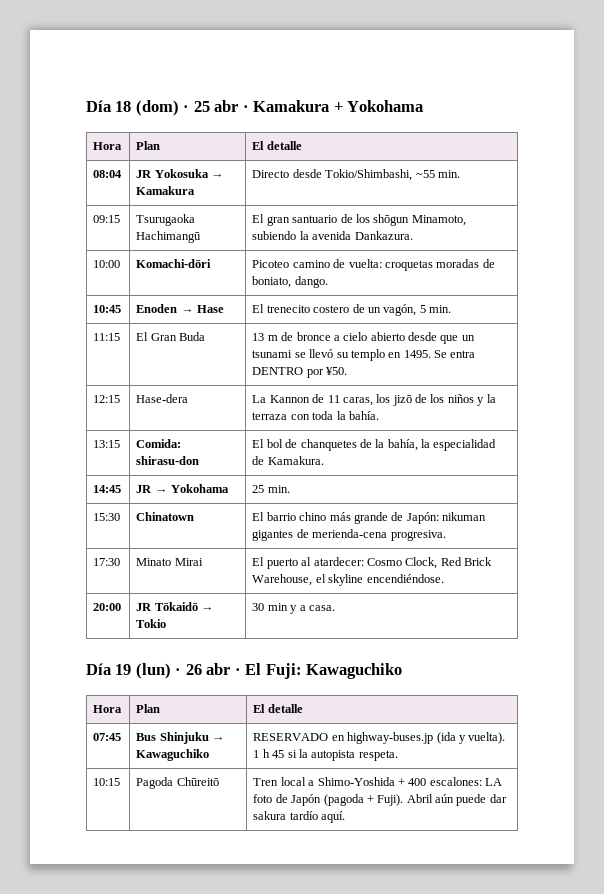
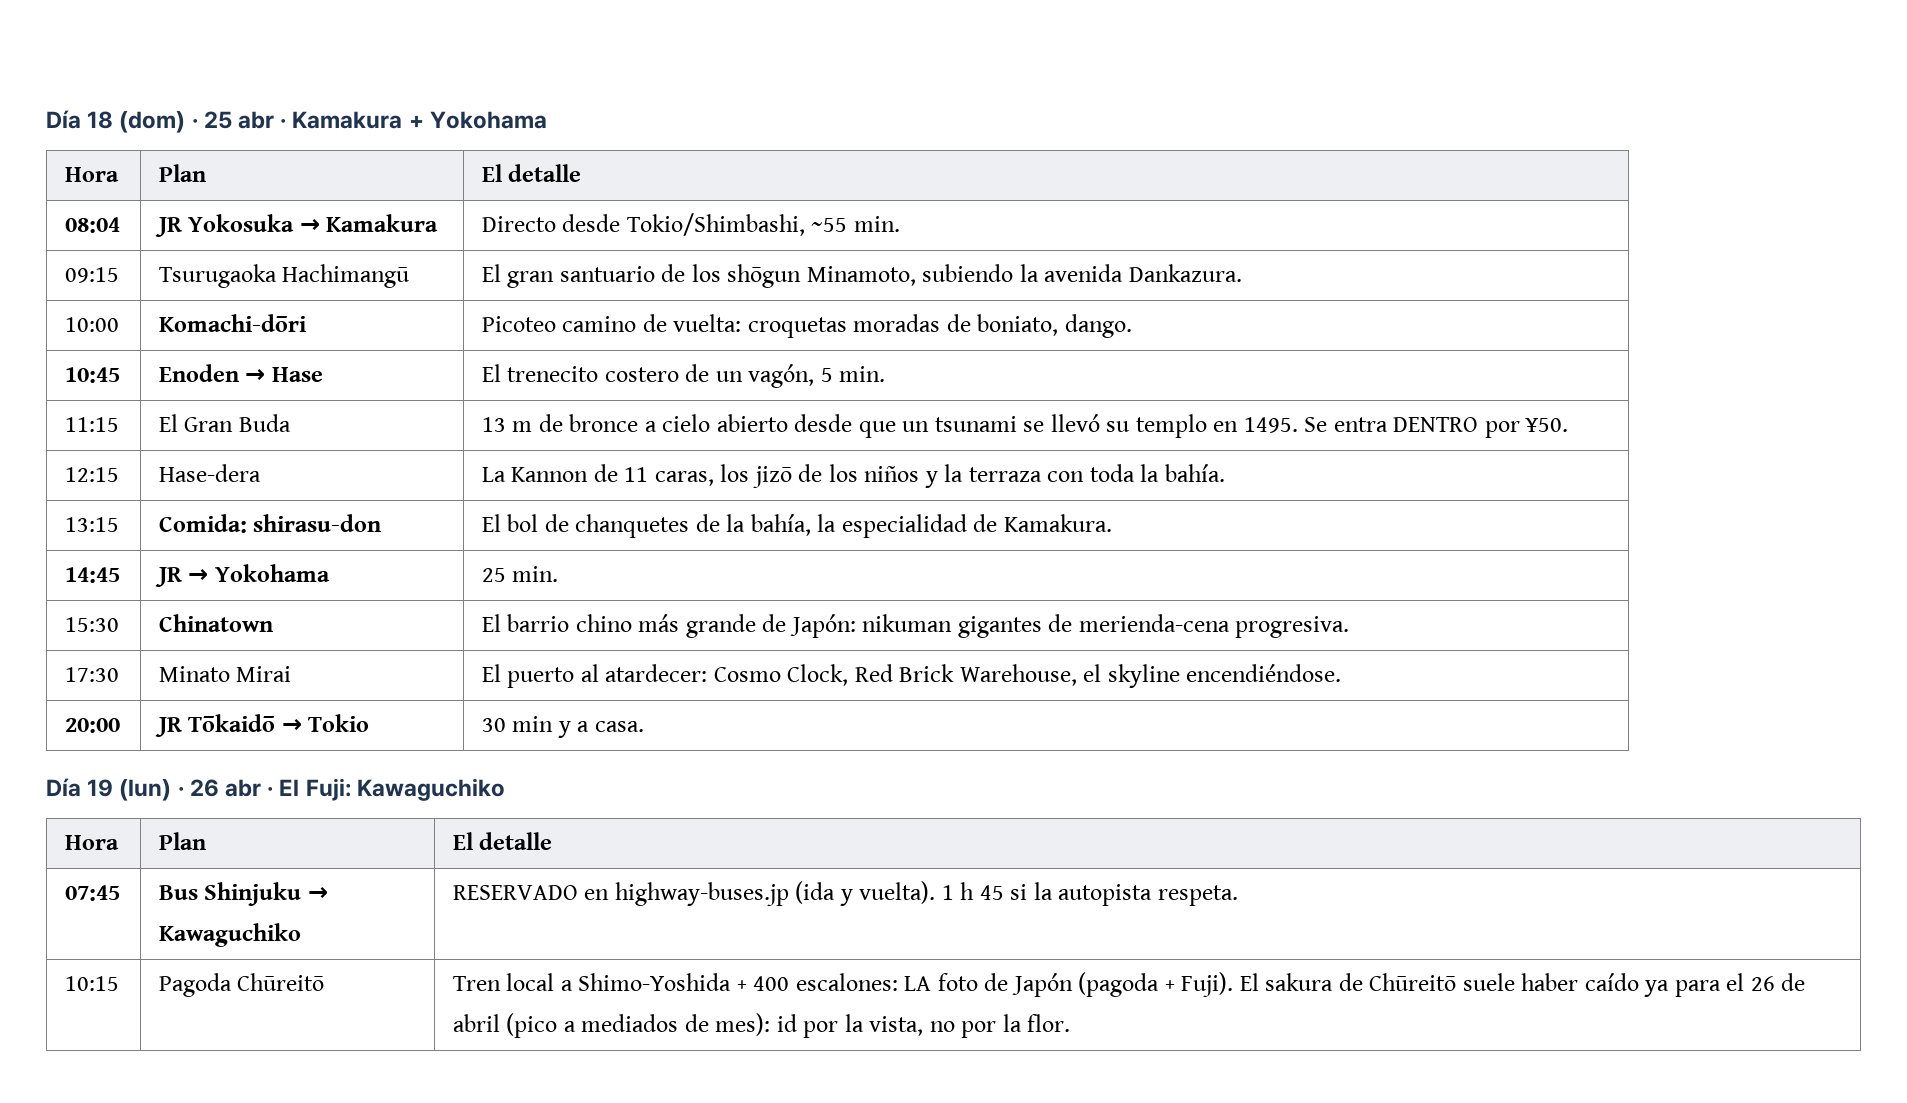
- Abril aún puede dar sakura tardío aquí.
+ El sakura de Chūreitō suele haber caído ya para el 26 de abril (pico a mediados de mes): id por la vista, no por la flor.

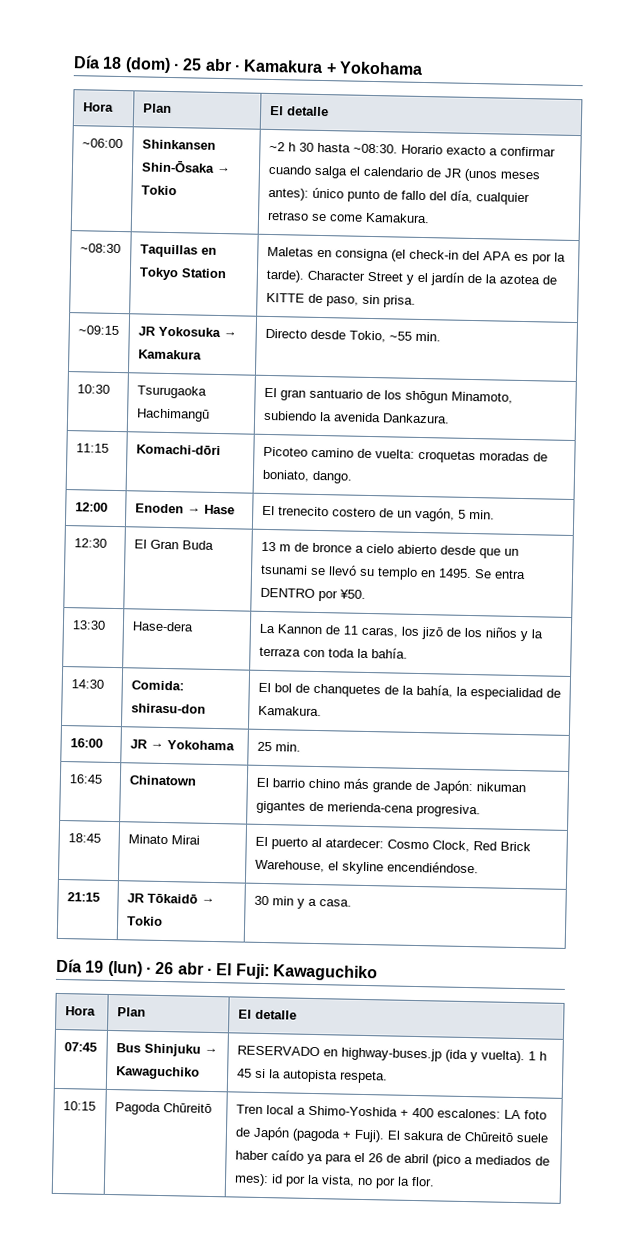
- 08:04 | JR Yokosuka → Kamakura | Directo desde Tokio/Shimbashi, ~55 min.
+ ~06:00 | Shinkansen Shin-Ōsaka → Tokio | ~2 h 30 hasta ~08:30. Horario exacto a confirmar cuando salga el calendario de JR (unos meses antes): único punto de fallo del día, cualquier retraso se come Kamakura.
+ ~08:30 | Taquillas en Tokyo Station | Maletas en consigna (el check-in del APA es por la tarde). Character Street y el jardín de la azotea de KITTE de paso, sin prisa.
+ ~09:15 | JR Yokosuka → Kamakura | Directo desde Tokio, ~55 min.
- 09:15 | Tsurugaoka Hachimangū | El gran santuario de los shōgun Minamoto, subiendo la avenida Dankazura.
+ 10:30 | Tsurugaoka Hachimangū | El gran santuario de los shōgun Minamoto, subiendo la avenida Dankazura.
- 10:00 | Komachi-dōri | Picoteo camino de vuelta: croquetas moradas de boniato, dango.
+ 11:15 | Komachi-dōri | Picoteo camino de vuelta: croquetas moradas de boniato, dango.
- 10:45 | Enoden → Hase | El trenecito costero de un vagón, 5 min.
+ 12:00 | Enoden → Hase | El trenecito costero de un vagón, 5 min.
- 11:15 | El Gran Buda | 13 m de bronce a cielo abierto desde que un tsunami se llevó su templo en 1495. Se entra DENTRO por ¥50.
+ 12:30 | El Gran Buda | 13 m de bronce a cielo abierto desde que un tsunami se llevó su templo en 1495. Se entra DENTRO por ¥50.
- 12:15 | Hase-dera | La Kannon de 11 caras, los jizō de los niños y la terraza con toda la bahía.
+ 13:30 | Hase-dera | La Kannon de 11 caras, los jizō de los niños y la terraza con toda la bahía.
- 13:15 | Comida: shirasu-don | El bol de chanquetes de la bahía, la especialidad de Kamakura.
+ 14:30 | Comida: shirasu-don | El bol de chanquetes de la bahía, la especialidad de Kamakura.
- 14:45 | JR → Yokohama | 25 min.
+ 16:00 | JR → Yokohama | 25 min.
- 15:30 | Chinatown | El barrio chino más grande de Japón: nikuman gigantes de merienda-cena progresiva.
+ 16:45 | Chinatown | El barrio chino más grande de Japón: nikuman gigantes de merienda-cena progresiva.
- 17:30 | Minato Mirai | El puerto al atardecer: Cosmo Clock, Red Brick Warehouse, el skyline encendiéndose.
+ 18:45 | Minato Mirai | El puerto al atardecer: Cosmo Clock, Red Brick Warehouse, el skyline encendiéndose.
- 20:00 | JR Tōkaidō → Tokio | 30 min y a casa.
+ 21:15 | JR Tōkaidō → Tokio | 30 min y a casa.

